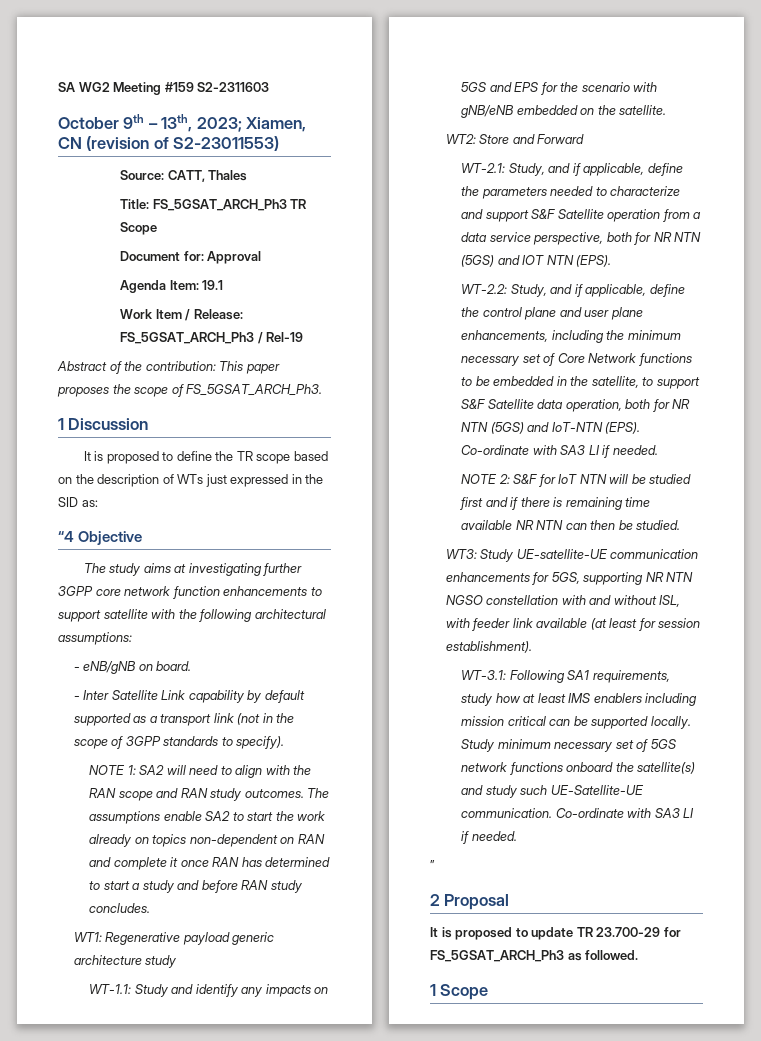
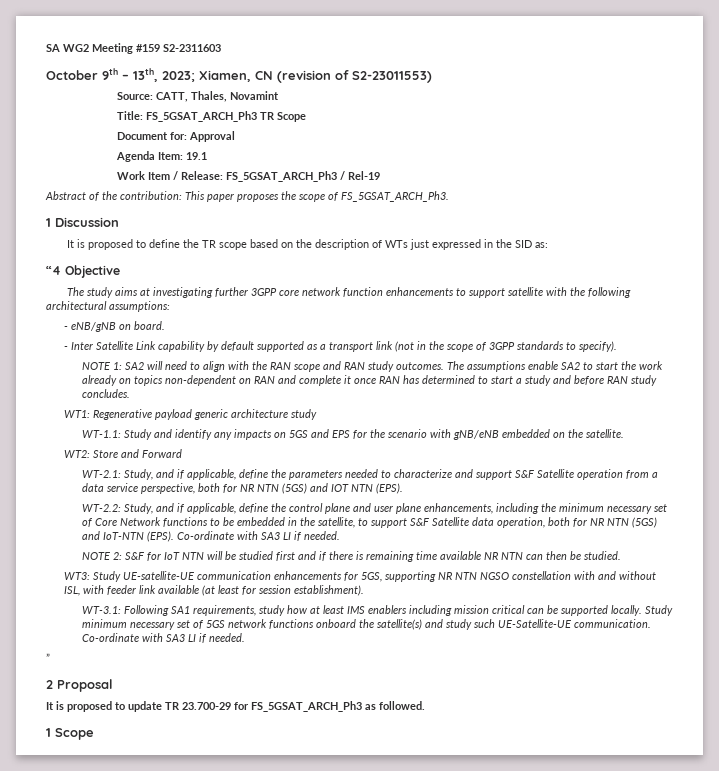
- Source: CATT, Thales
+ Source: CATT, Thales, Novamint

